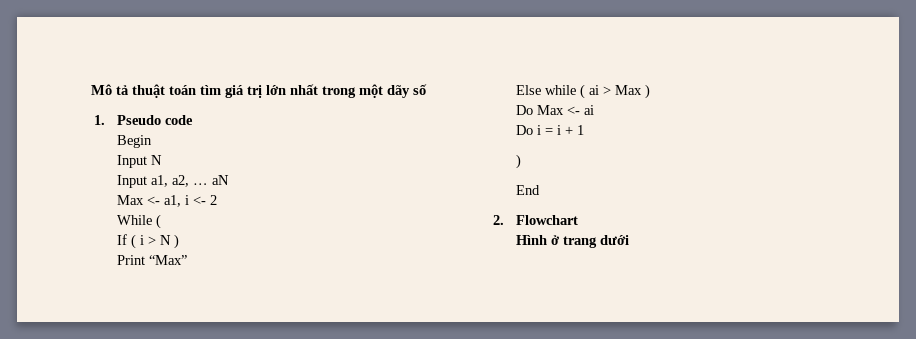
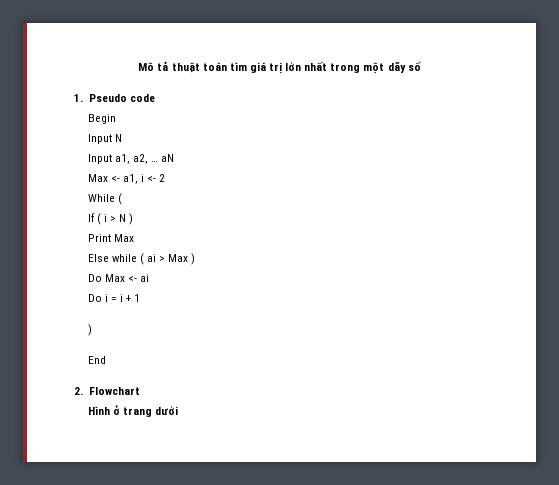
- Print “Max”
+ Print Max

